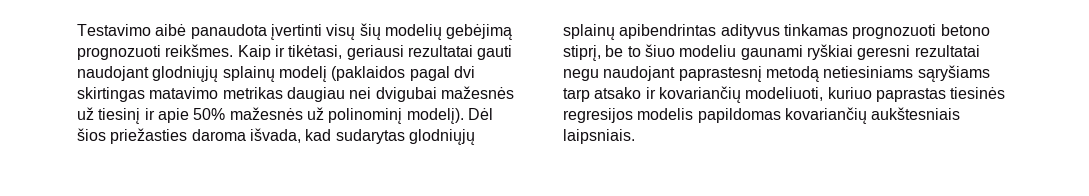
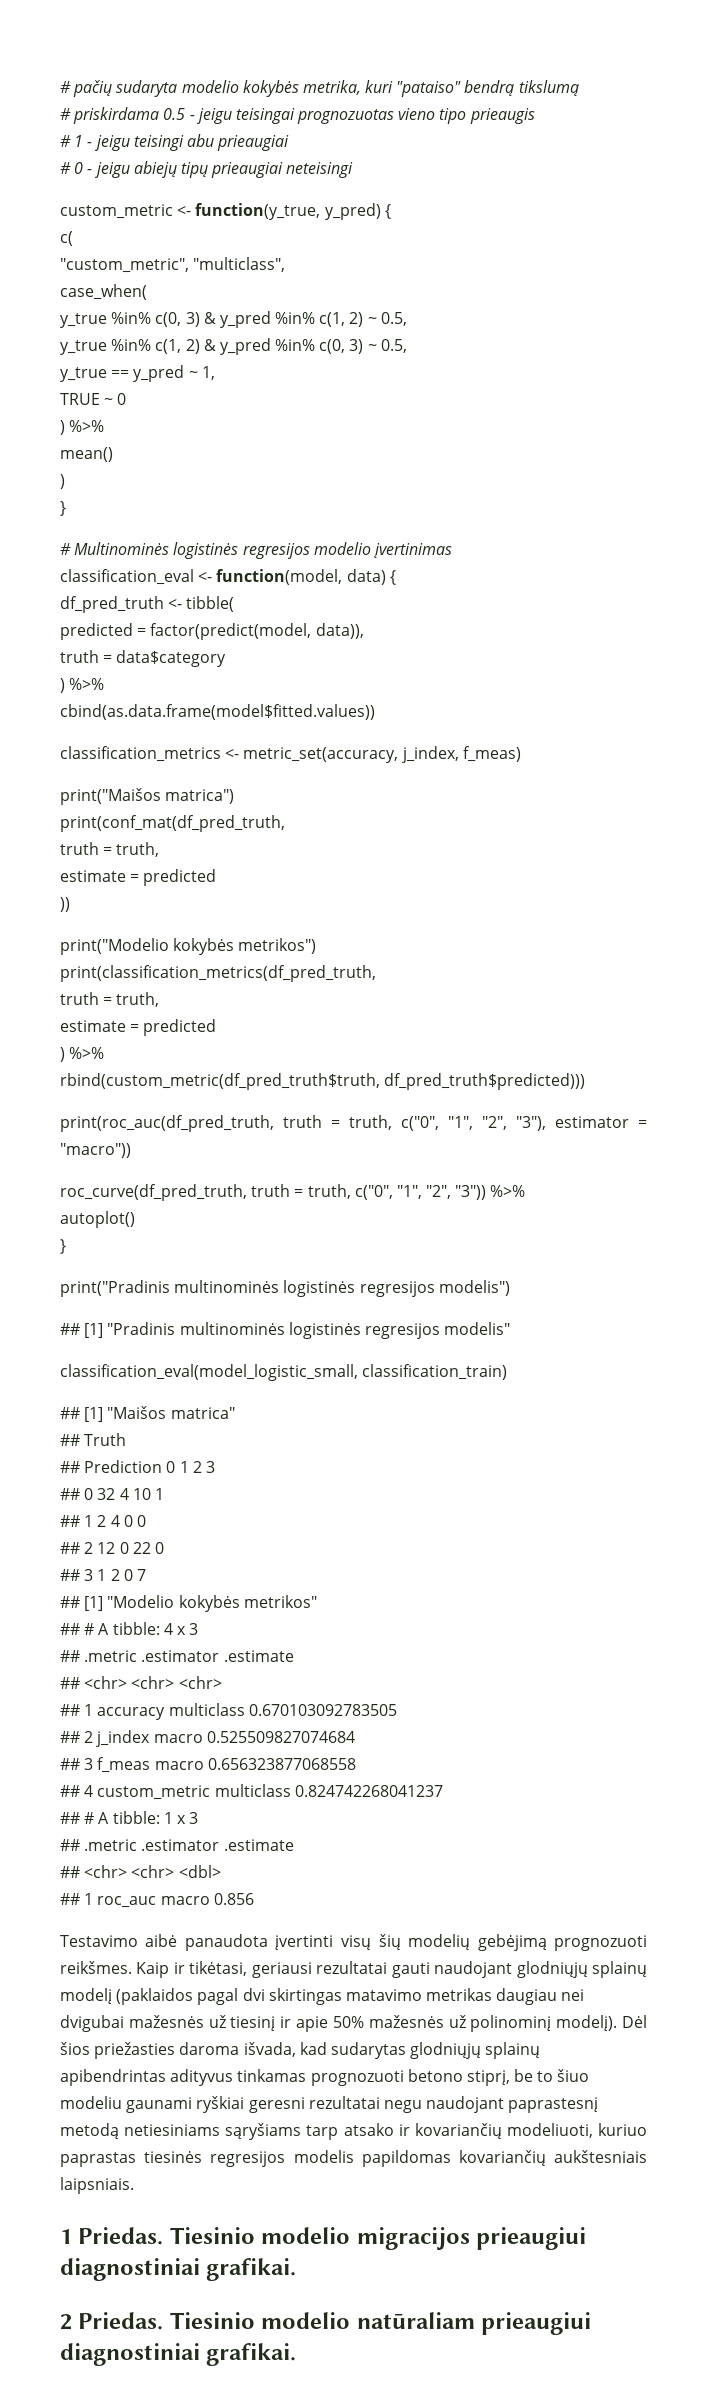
+ # pačių sudaryta modelio kokybės metrika, kuri "pataiso" bendrą tikslumą
+ # priskirdama 0.5 - jeigu teisingai prognozuotas vieno tipo prieaugis
+ # 1 - jeigu teisingi abu prieaugiai
+ # 0 - jeigu abiejų tipų prieaugiai neteisingi
+ custom_metric <- function(y_true, y_pred) {
+ c(
+ "custom_metric", "multiclass",
+ case_when(
+ y_true %in% c(0, 3) & y_pred %in% c(1, 2) ~ 0.5,
+ y_true %in% c(1, 2) & y_pred %in% c(0, 3) ~ 0.5,
+ y_true == y_pred ~ 1,
+ TRUE ~ 0
+ ) %>%
+ mean()
+ )
+ }
+ # Multinominės logistinės regresijos modelio įvertinimas
+ classification_eval <- function(model, data) {
+ df_pred_truth <- tibble(
+ predicted = factor(predict(model, data)),
+ truth = data$category
+ ) %>%
+ cbind(as.data.frame(model$fitted.values))
+ classification_metrics <- metric_set(accuracy, j_index, f_meas)
+ print("Maišos matrica")
+ print(conf_mat(df_pred_truth,
+ truth = truth,
+ estimate = predicted
+ ))
+ print("Modelio kokybės metrikos")
+ print(classification_metrics(df_pred_truth,
+ truth = truth,
+ estimate = predicted
+ ) %>%
+ rbind(custom_metric(df_pred_truth$truth, df_pred_truth$predicted)))
+ print(roc_auc(df_pred_truth, truth = truth, c("0", "1", "2", "3"), estimator = "macro"))
+ roc_curve(df_pred_truth, truth = truth, c("0", "1", "2", "3")) %>%
+ autoplot()
+ }
+ print("Pradinis multinominės logistinės regresijos modelis")
+ ## [1] "Pradinis multinominės logistinės regresijos modelis"
+ classification_eval(model_logistic_small, classification_train)
+ ## [1] "Maišos matrica"
+ ## Truth
+ ## Prediction 0 1 2 3
+ ## 0 32 4 10 1
+ ## 1 2 4 0 0
+ ## 2 12 0 22 0
+ ## 3 1 2 0 7
+ ## [1] "Modelio kokybės metrikos"
+ ## # A tibble: 4 x 3
+ ## .metric .estimator .estimate
+ ## <chr> <chr> <chr>
+ ## 1 accuracy multiclass 0.670103092783505
+ ## 2 j_index macro 0.525509827074684
+ ## 3 f_meas macro 0.656323877068558
+ ## 4 custom_metric multiclass 0.824742268041237
+ ## # A tibble: 1 x 3
+ ## .metric .estimator .estimate
+ ## <chr> <chr> <dbl>
+ ## 1 roc_auc macro 0.856
+ 1 Priedas. Tiesinio modelio migracijos prieaugiui diagnostiniai grafikai.
+ 2 Priedas. Tiesinio modelio natūraliam prieaugiui diagnostiniai grafikai.

